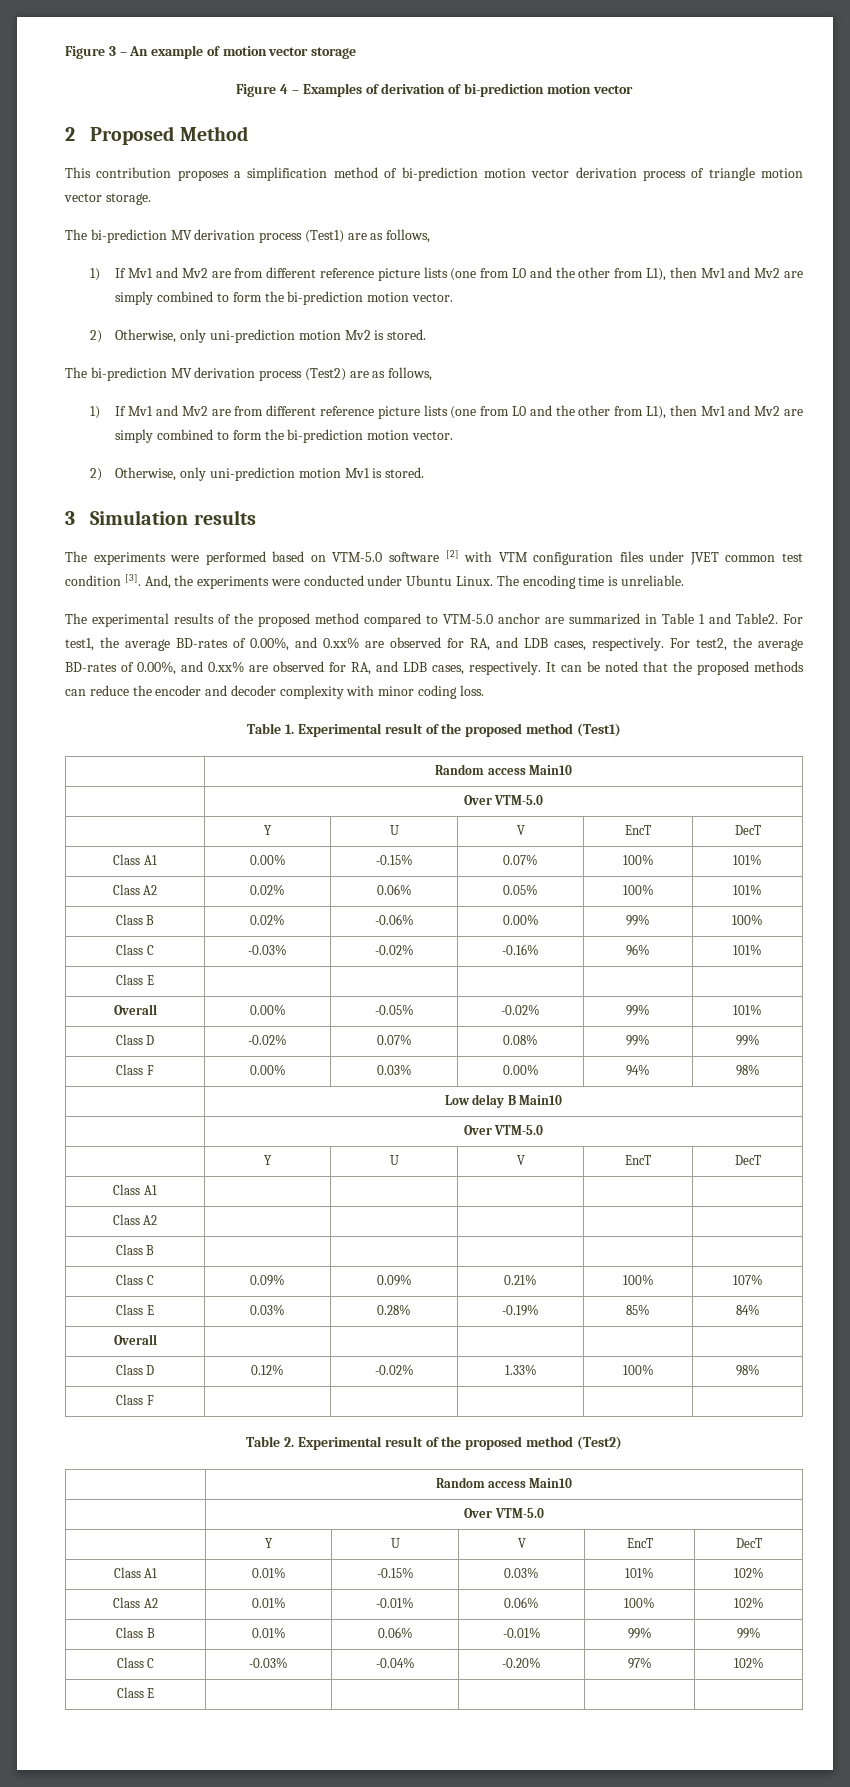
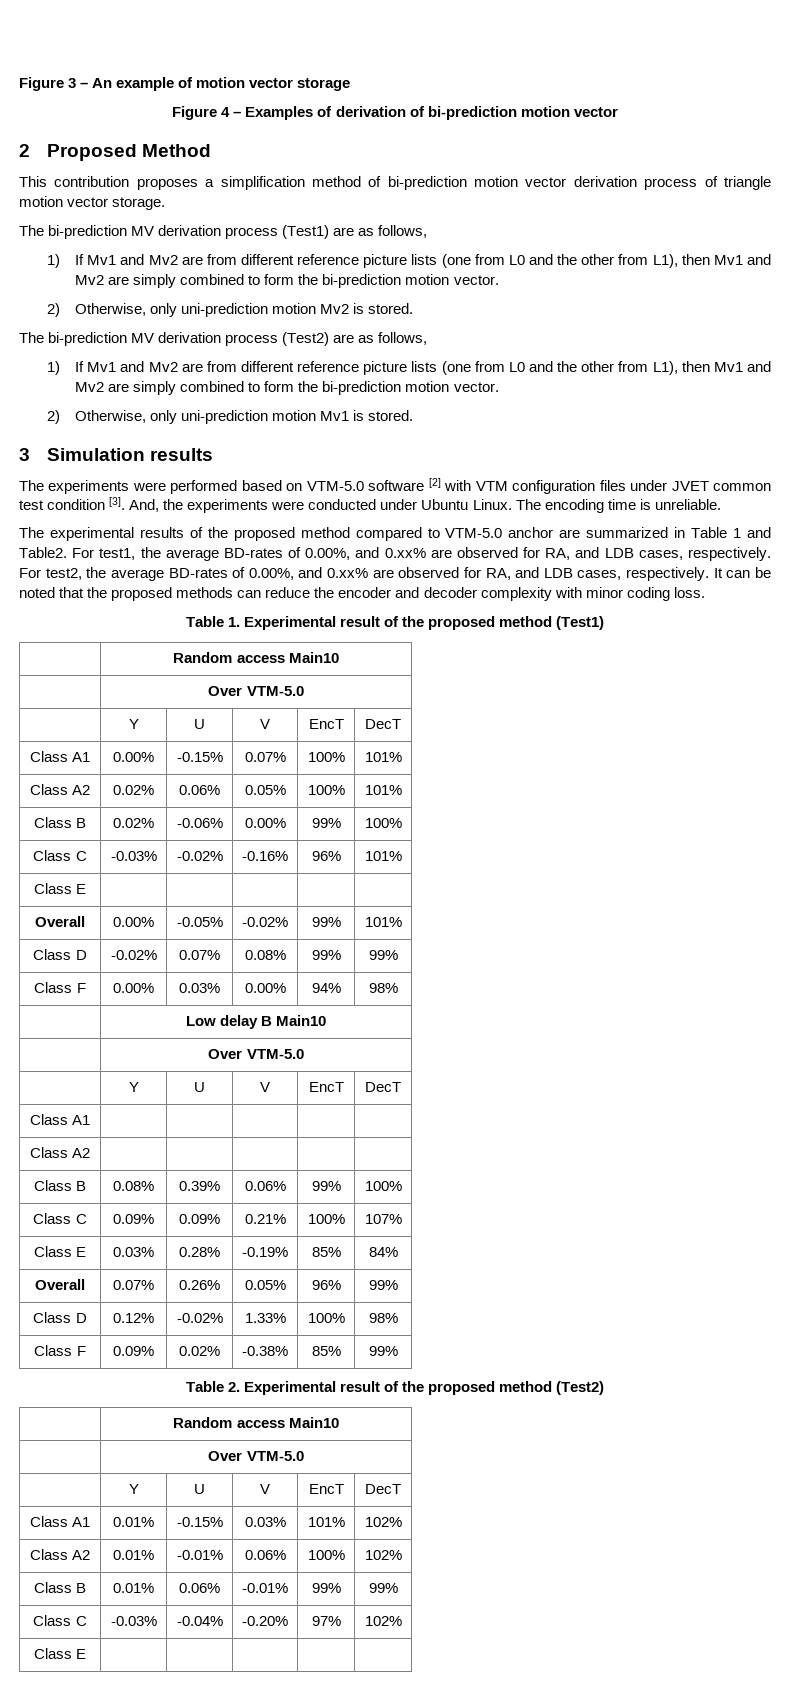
- Class B | | | | |
+ Class B | 0.08% | 0.39% | 0.06% | 99% | 100%
- Overall | | | | |
+ Overall | 0.07% | 0.26% | 0.05% | 96% | 99%
- Class F | | | | |
+ Class F | 0.09% | 0.02% | -0.38% | 85% | 99%

